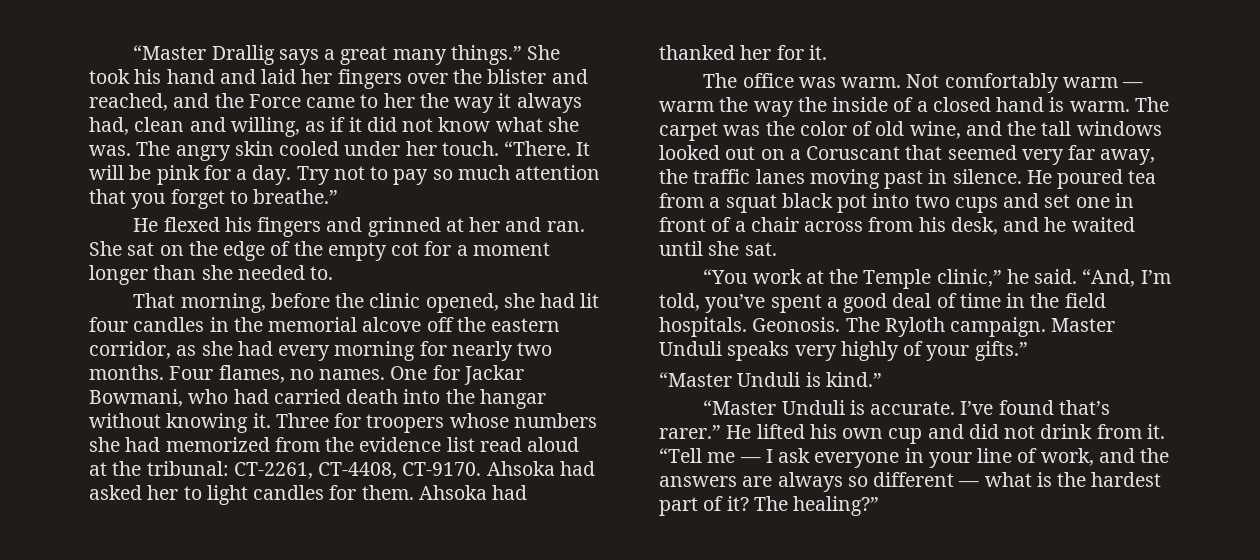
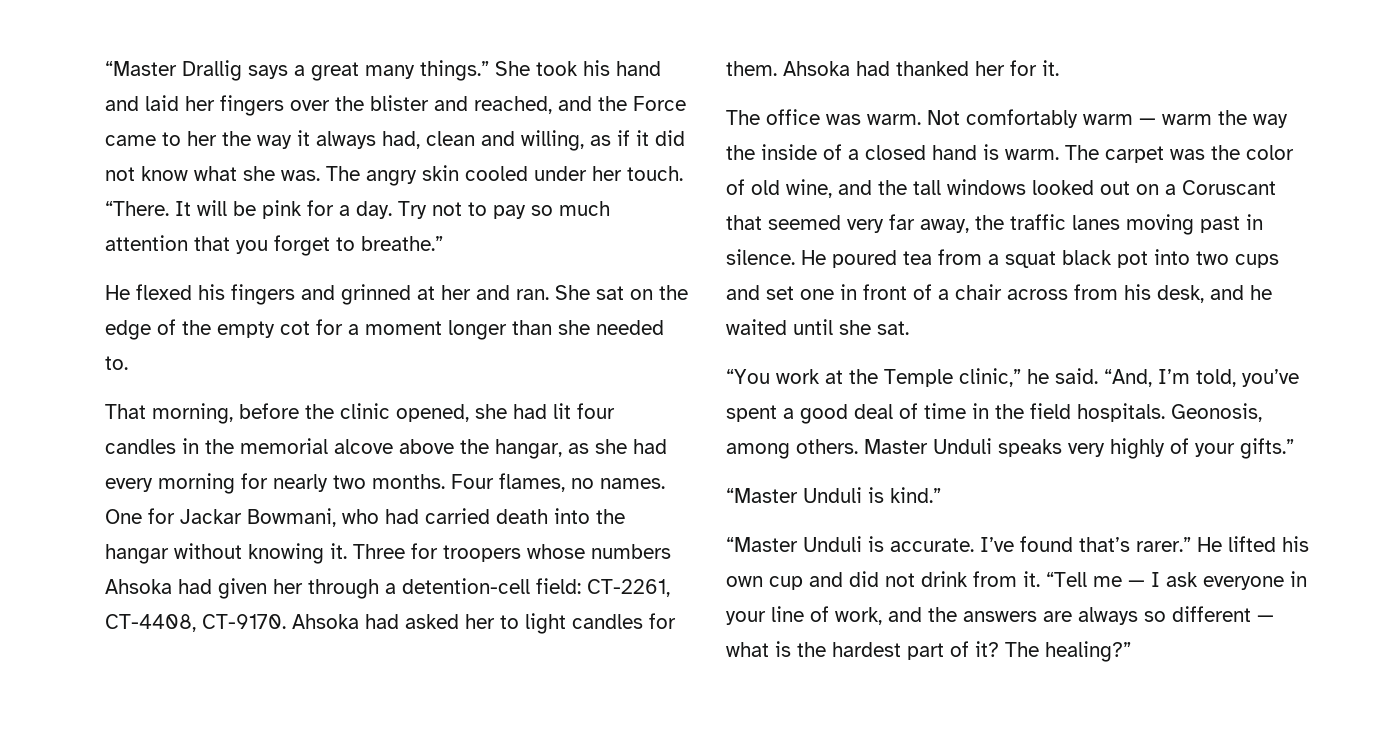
- That morning, before the clinic opened, she had lit four candles in the memorial alcove off the eastern corridor, as she had every morning for nearly two months.
+ That morning, before the clinic opened, she had lit four candles in the memorial alcove above the hangar, as she had every morning for nearly two months.
- Three for troopers whose numbers she had memorized from the evidence list read aloud at the tribunal: CT-2261, CT-4408, CT-9170.
+ Three for troopers whose numbers Ahsoka had given her through a detention-cell field: CT-2261, CT-4408, CT-9170.
- Geonosis. The Ryloth campaign.
+ Geonosis, among others.

